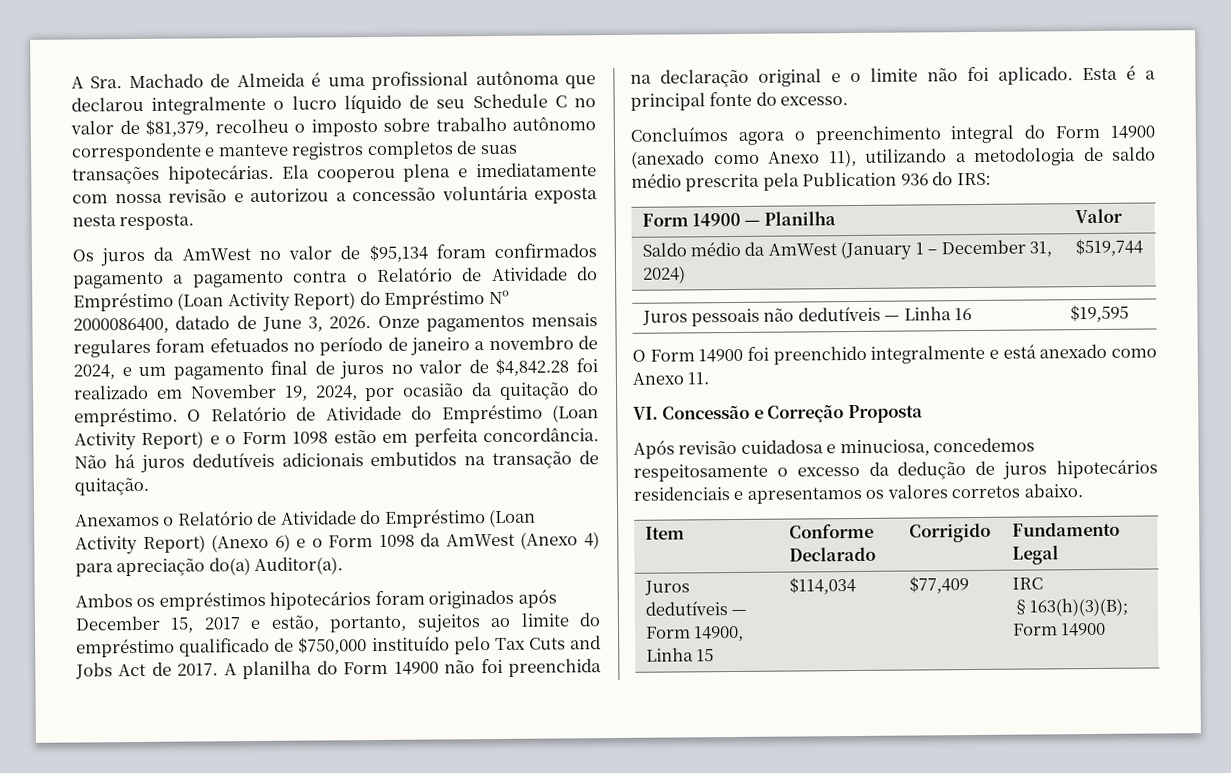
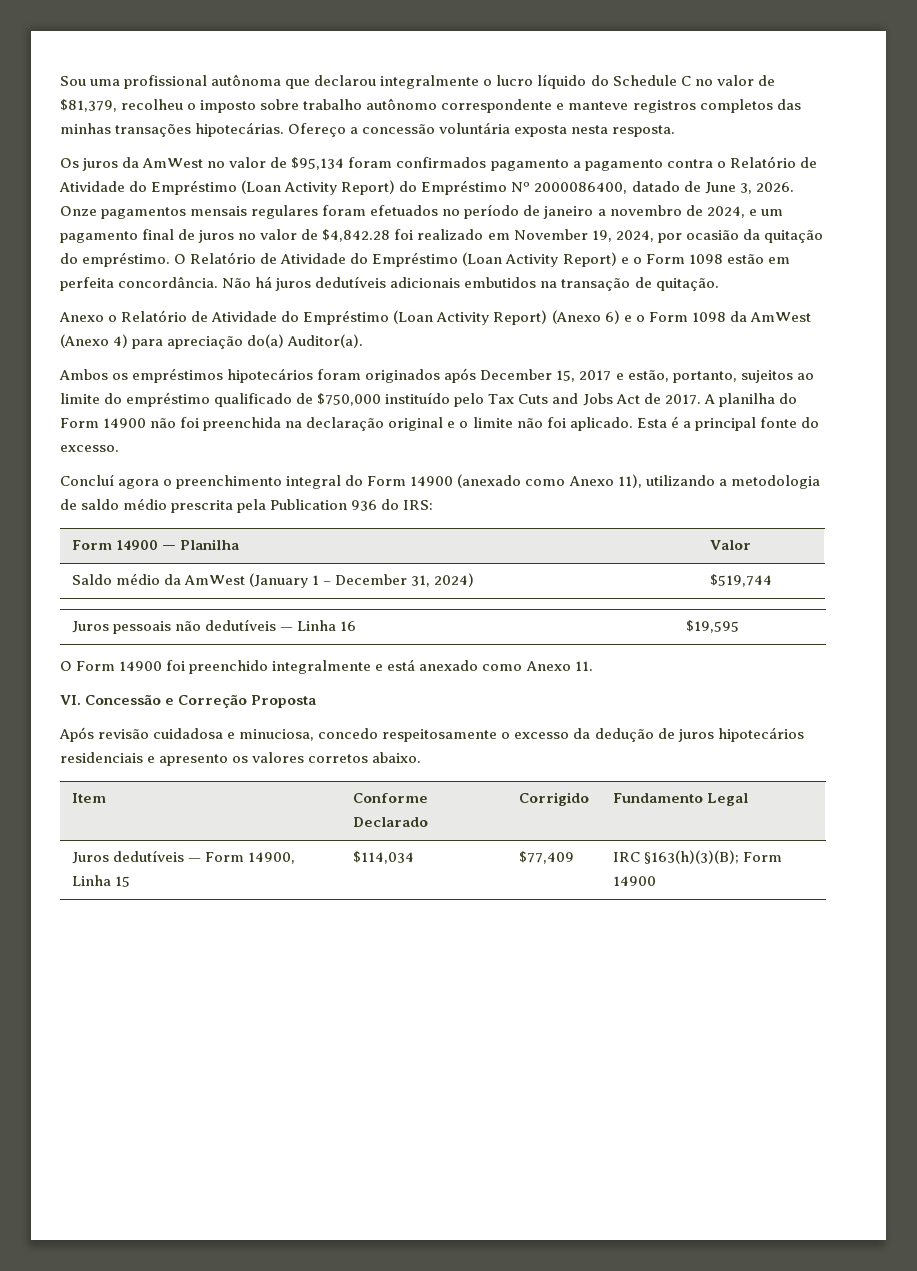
- A Sra. Machado de Almeida é uma profissional autônoma que declarou integralmente o lucro líquido de seu Schedule C no valor de $81,379, recolheu o imposto sobre trabalho autônomo correspondente e manteve registros completos de suas transações hipotecárias. Ela cooperou plena e imediatamente com nossa revisão e autorizou a concessão voluntária exposta nesta resposta.
+ Sou uma profissional autônoma que declarou integralmente o lucro líquido do Schedule C no valor de $81,379, recolheu o imposto sobre trabalho autônomo correspondente e manteve registros completos das minhas transações hipotecárias. Ofereço a concessão voluntária exposta nesta resposta.
- Anexamos o Relatório de Atividade do Empréstimo (Loan Activity Report) (Anexo 6) e o Form 1098 da AmWest (Anexo 4) para apreciação do(a) Auditor(a).
+ Anexo o Relatório de Atividade do Empréstimo (Loan Activity Report) (Anexo 6) e o Form 1098 da AmWest (Anexo 4) para apreciação do(a) Auditor(a).
- Concluímos agora o preenchimento integral do Form 14900 (anexado como Anexo 11), utilizando a metodologia de saldo médio prescrita pela Publication 936 do IRS:
+ Concluí agora o preenchimento integral do Form 14900 (anexado como Anexo 11), utilizando a metodologia de saldo médio prescrita pela Publication 936 do IRS:
- Após revisão cuidadosa e minuciosa, concedemos respeitosamente o excesso da dedução de juros hipotecários residenciais e apresentamos os valores corretos abaixo.
+ Após revisão cuidadosa e minuciosa, concedo respeitosamente o excesso da dedução de juros hipotecários residenciais e apresento os valores corretos abaixo.

